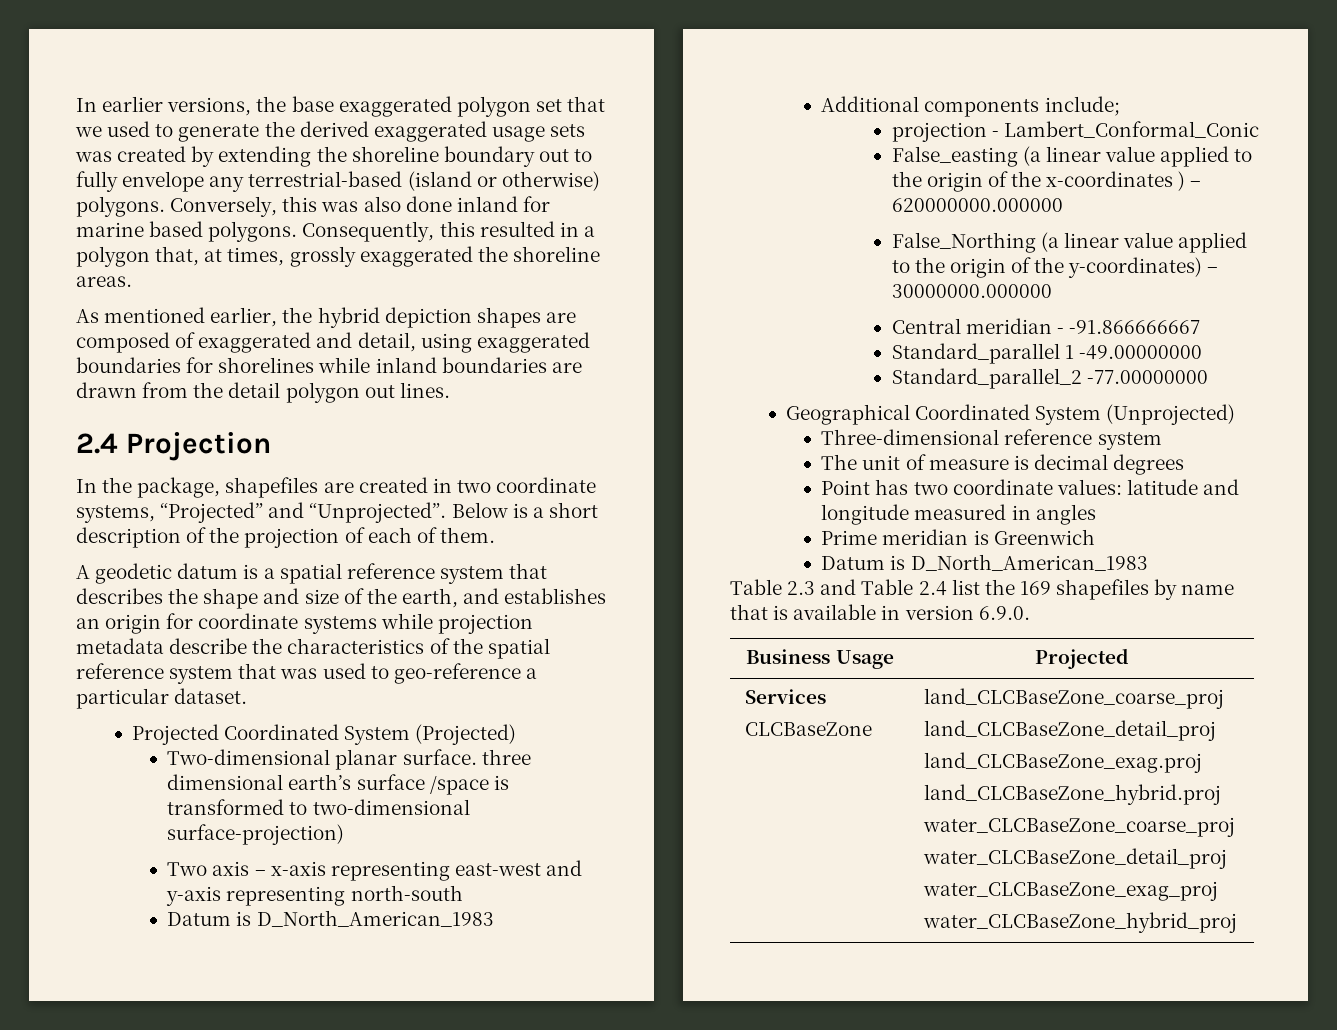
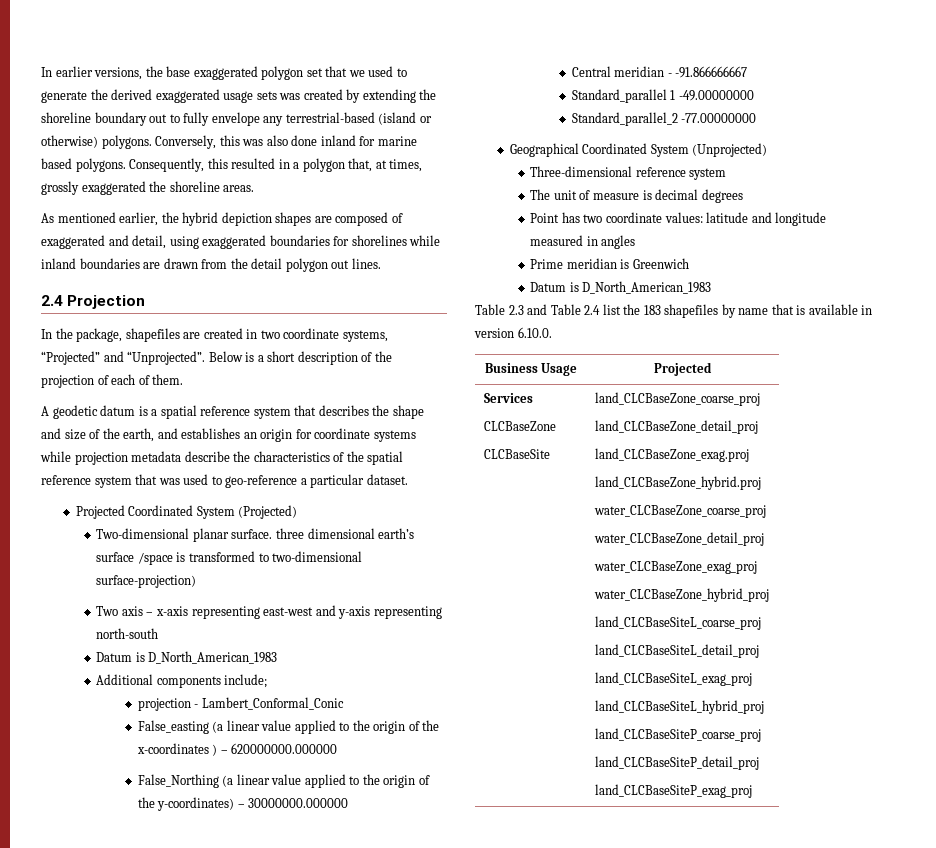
- Table 2.3 and Table 2.4 list the 169 shapefiles by name that is available in version 6.9.0.
+ Table 2.3 and Table 2.4 list the 183 shapefiles by name that is available in version 6.10.0.
  Services
- CLCBaseZone | land_CLCBaseZone_coarse_proj
+ CLCBaseZone
+ CLCBaseSite | land_CLCBaseZone_coarse_proj
  land_CLCBaseZone_detail_proj
  land_CLCBaseZone_exag.proj
  land_CLCBaseZone_hybrid.proj
  water_CLCBaseZone_coarse_proj
  water_CLCBaseZone_detail_proj
  water_CLCBaseZone_exag_proj
  water_CLCBaseZone_hybrid_proj
+ land_CLCBaseSiteL_coarse_proj
+ land_CLCBaseSiteL_detail_proj
+ land_CLCBaseSiteL_exag_proj
+ land_CLCBaseSiteL_hybrid_proj
+ land_CLCBaseSiteP_coarse_proj
+ land_CLCBaseSiteP_detail_proj
+ land_CLCBaseSiteP_exag_proj

